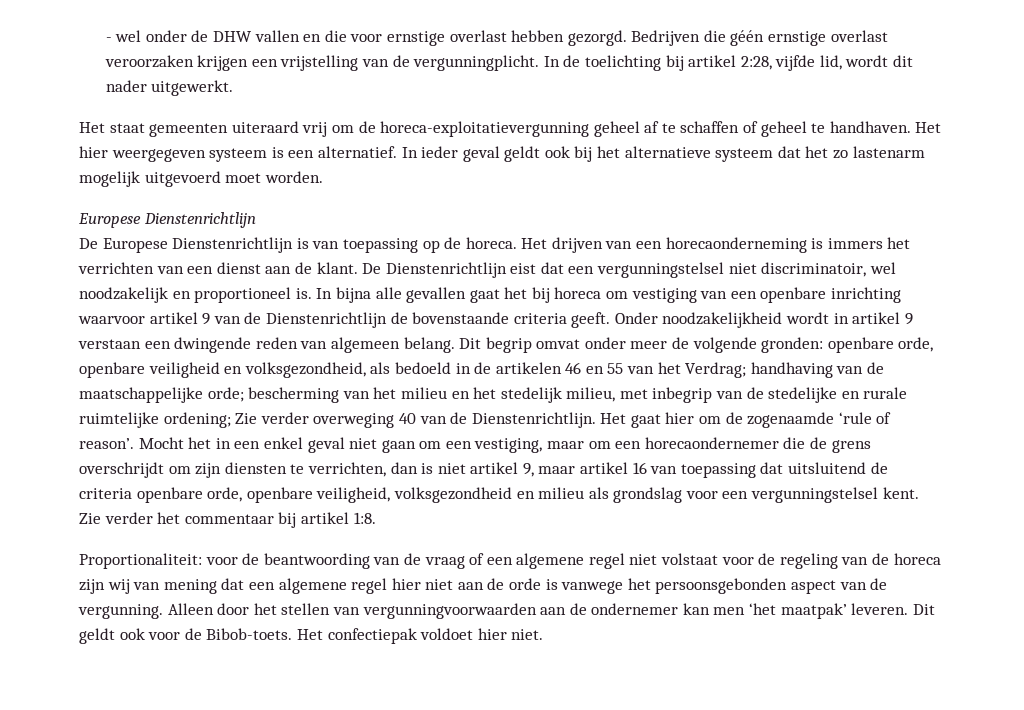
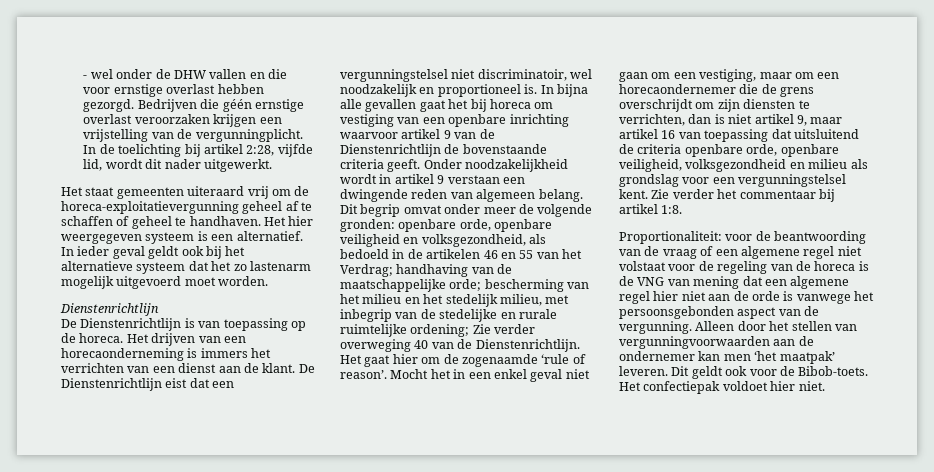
  In ieder geval geldt ook bij het alternatieve systeem dat het zo lastenarm mogelijk uitgevoerd moet worden.
- Europese Dienstenrichtlijn
+ Dienstenrichtlijn
- De Europese Dienstenrichtlijn is van toepassing op de horeca.
+ De Dienstenrichtlijn is van toepassing op de horeca.
- Proportionaliteit: voor de beantwoording van de vraag of een algemene regel niet volstaat voor de regeling van de horeca zijn wij van mening dat een algemene regel hier niet aan de orde is vanwege het persoonsgebonden aspect van de vergunning.
+ Proportionaliteit: voor de beantwoording van de vraag of een algemene regel niet volstaat voor de regeling van de horeca is de VNG van mening dat een algemene regel hier niet aan de orde is vanwege het persoonsgebonden aspect van de vergunning.

